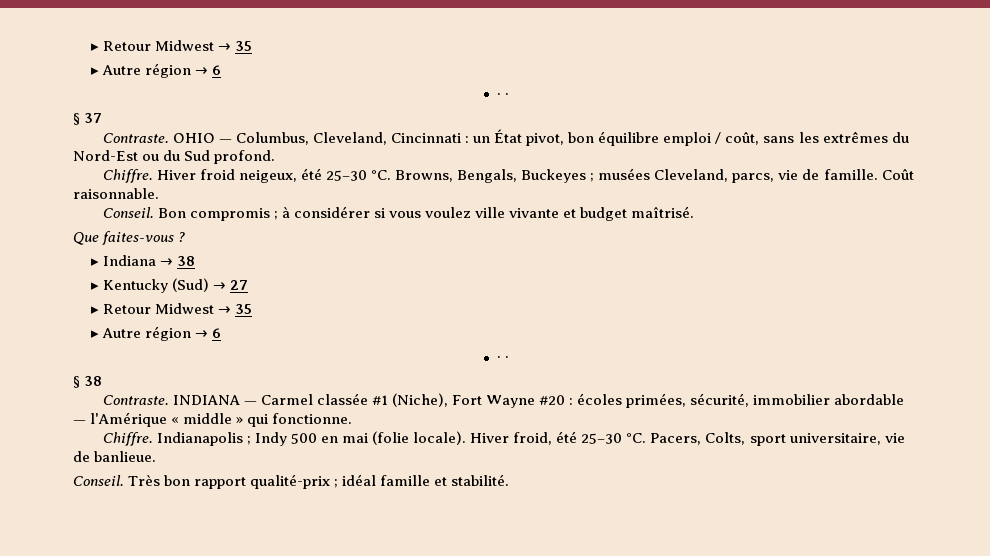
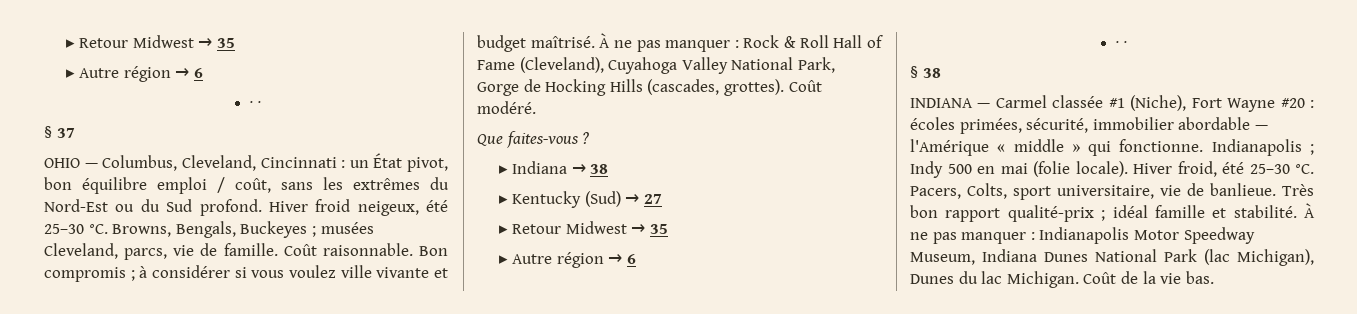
  § 37
- Contraste. OHIO — Columbus, Cleveland, Cincinnati : un État pivot, bon équilibre emploi / coût, sans les extrêmes du Nord-Est ou du Sud profond.
- Chiffre.
+ OHIO — Columbus, Cleveland, Cincinnati : un État pivot, bon équilibre emploi / coût, sans les extrêmes du Nord-Est ou du Sud profond.
- Coût raisonnable.
- Conseil. Bon compromis ; à considérer si vous voulez ville vivante et budget maîtrisé.
+ Coût raisonnable. Bon compromis ; à considérer si vous voulez ville vivante et budget maîtrisé. À ne pas manquer : Rock & Roll Hall of Fame (Cleveland), Cuyahoga Valley National Park, Gorge de Hocking Hills (cascades, grottes). Coût modéré.
  § 38
- Contraste. INDIANA — Carmel classée #1 (Niche), Fort Wayne #20 : écoles primées, sécurité, immobilier abordable — l'Amérique « middle » qui fonctionne.
- Chiffre.
+ INDIANA — Carmel classée #1 (Niche), Fort Wayne #20 : écoles primées, sécurité, immobilier abordable — l'Amérique « middle » qui fonctionne.
- Pacers, Colts, sport universitaire, vie de banlieue.
- Conseil. Très bon rapport qualité-prix ; idéal famille et stabilité.
+ Pacers, Colts, sport universitaire, vie de banlieue. Très bon rapport qualité-prix ; idéal famille et stabilité.
+ À ne pas manquer : Indianapolis Motor Speedway Museum, Indiana Dunes National Park (lac Michigan), Dunes du lac Michigan. Coût de la vie bas.

